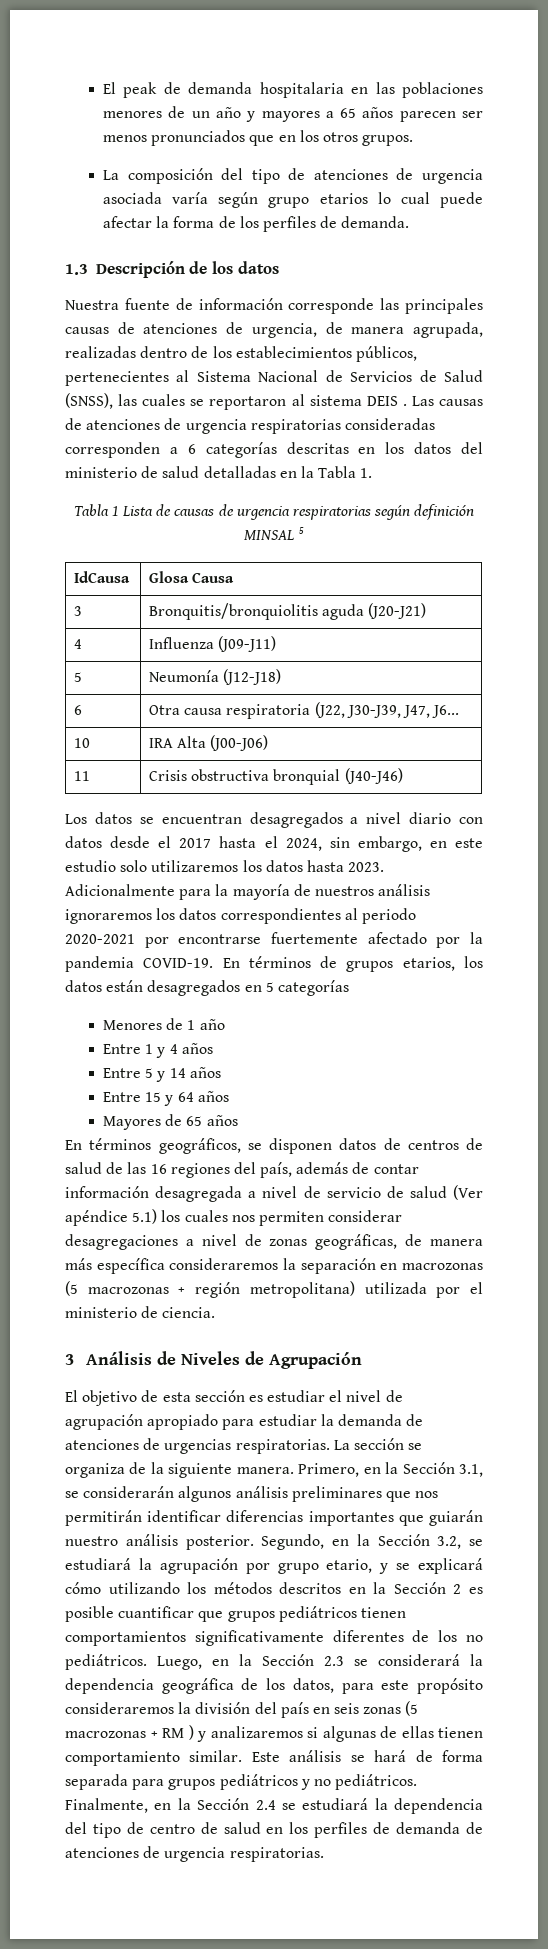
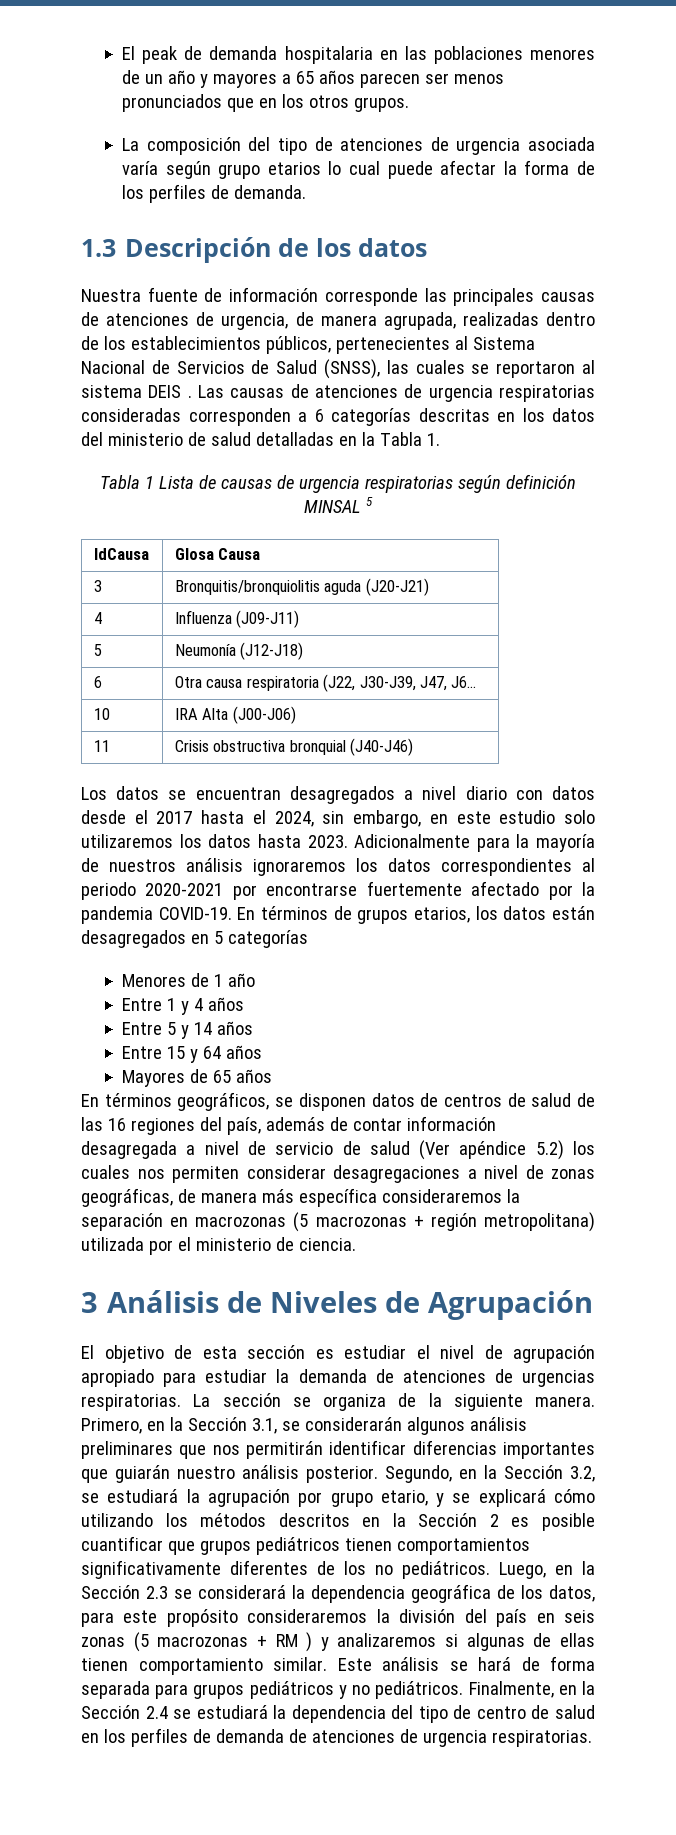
- En términos geográficos, se disponen datos de centros de salud de las 16 regiones del país, además de contar información desagregada a nivel de servicio de salud (Ver apéndice 5.1) los cuales nos permiten considerar desagregaciones a nivel de zonas geográficas, de manera más específica consideraremos la separación en macrozonas (5 macrozonas + región metropolitana) utilizada por el ministerio de ciencia.
+ En términos geográficos, se disponen datos de centros de salud de las 16 regiones del país, además de contar información desagregada a nivel de servicio de salud (Ver apéndice 5.2) los cuales nos permiten considerar desagregaciones a nivel de zonas geográficas, de manera más específica consideraremos la separación en macrozonas (5 macrozonas + región metropolitana) utilizada por el ministerio de ciencia.

